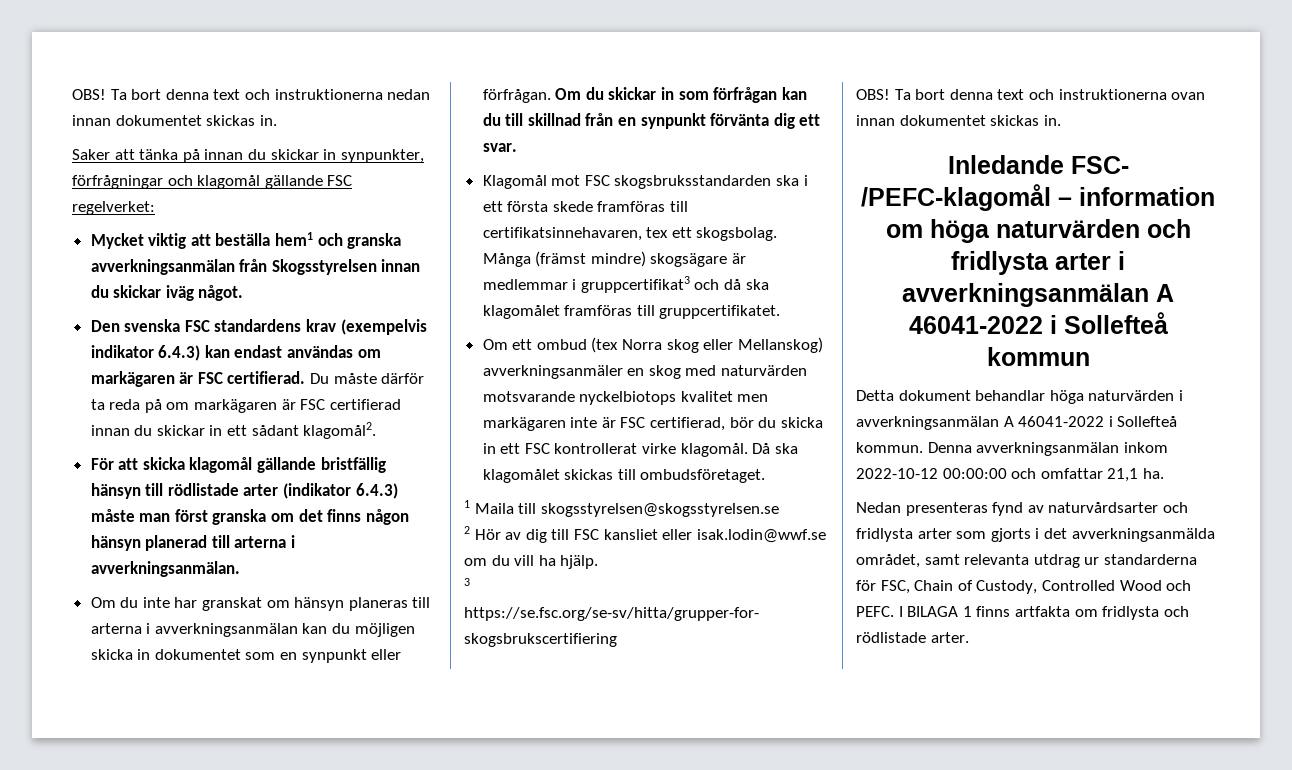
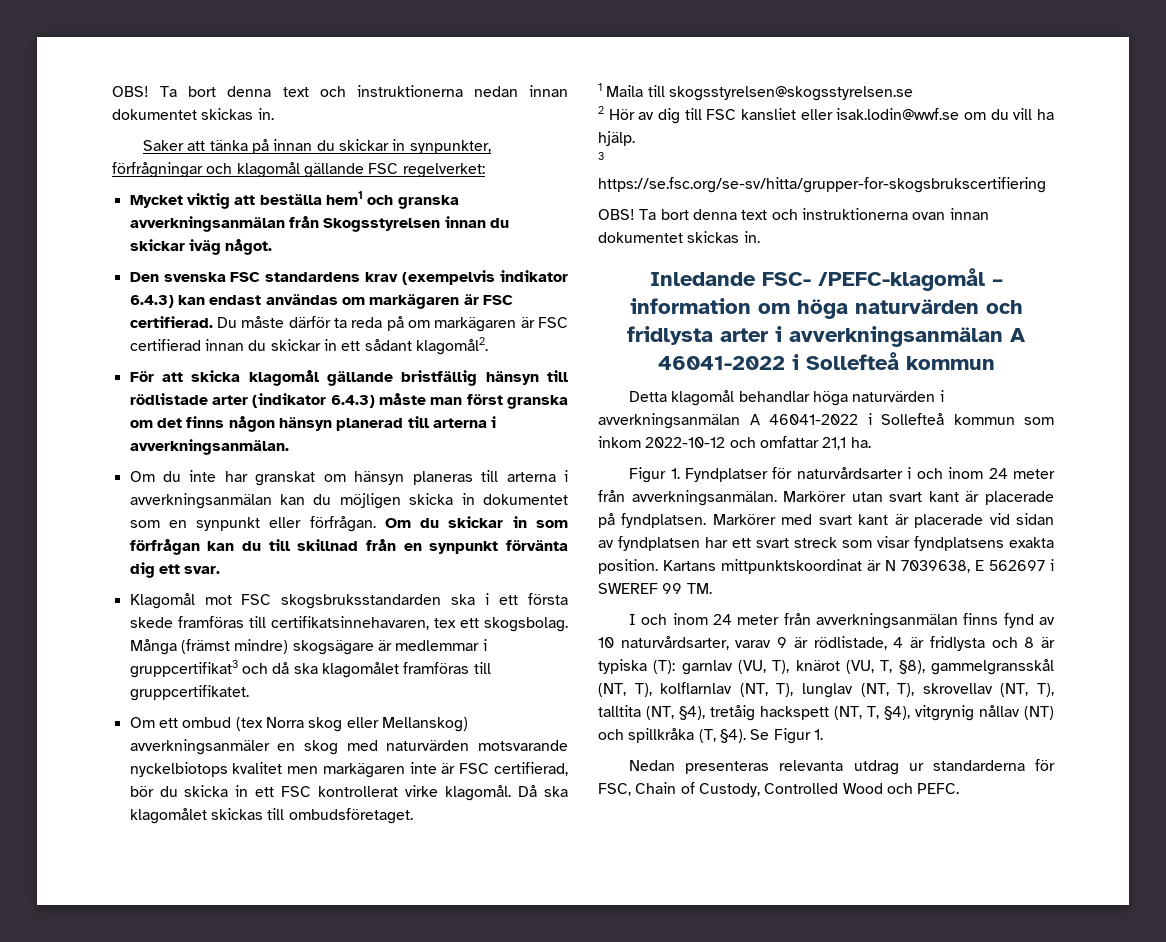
- Detta dokument behandlar höga naturvärden i avverkningsanmälan A 46041-2022 i Sollefteå kommun. Denna avverkningsanmälan inkom 2022-10-12 00:00:00 och omfattar 21,1 ha.
+ Detta klagomål behandlar höga naturvärden i avverkningsanmälan A 46041-2022 i Sollefteå kommun som inkom 2022-10-12 och omfattar 21,1 ha.
- Nedan presenteras fynd av naturvårdsarter och fridlysta arter som gjorts i det avverkningsanmälda området, samt relevanta utdrag ur standarderna för FSC, Chain of Custody, Controlled Wood och PEFC. I BILAGA 1 finns artfakta om fridlysta och rödlistade arter.
+ Figur 1. Fyndplatser för naturvårdsarter i och inom 24 meter från avverkningsanmälan. Markörer utan svart kant är placerade på fyndplatsen. Markörer med svart kant är placerade vid sidan av fyndplatsen har ett svart streck som visar fyndplatsens exakta position. Kartans mittpunktskoordinat är N 7039638, E 562697 i SWEREF 99 TM.
+ I och inom 24 meter från avverkningsanmälan finns fynd av 10 naturvårdsarter, varav 9 är rödlistade, 4 är fridlysta och 8 är typiska (T): garnlav (VU, T), knärot (VU, T, §8), gammelgransskål (NT, T), kolflarnlav (NT, T), lunglav (NT, T), skrovellav (NT, T), talltita (NT, §4), tretåig hackspett (NT, T, §4), vitgrynig nållav (NT) och spillkråka (T, §4). Se Figur 1.
+ Nedan presenteras relevanta utdrag ur standarderna för FSC, Chain of Custody, Controlled Wood och PEFC.

